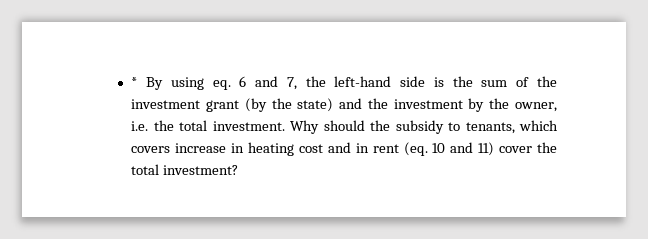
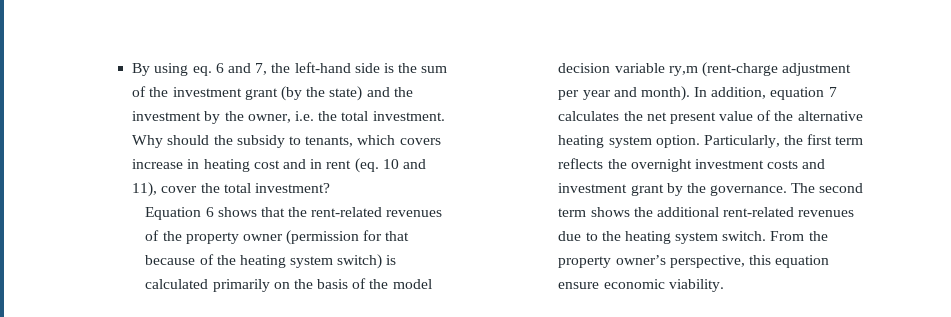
- * By using eq.
+ By using eq.
- 10 and 11) cover the total investment?
+ 10 and 11), cover the total investment?
+ Equation 6 shows that the rent-related revenues of the property owner (permission for that because of the heating system switch) is calculated primarily on the basis of the model decision variable ry,m (rent-charge adjustment per year and month). In addition, equation 7 calculates the net present value of the alternative heating system option. Particularly, the first term reflects the overnight investment costs and investment grant by the governance. The second term shows the additional rent-related revenues due to the heating system switch. From the property owner’s perspective, this equation ensure economic viability.

